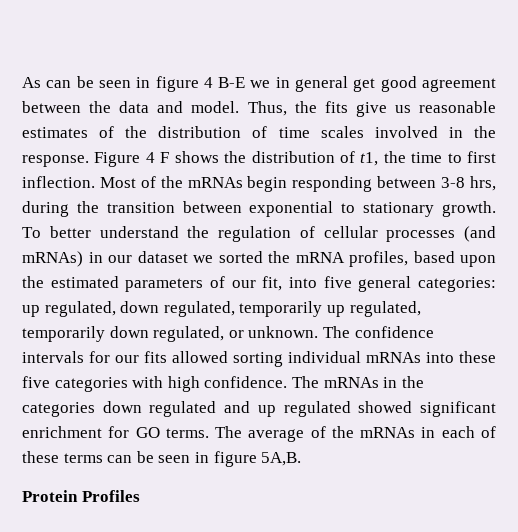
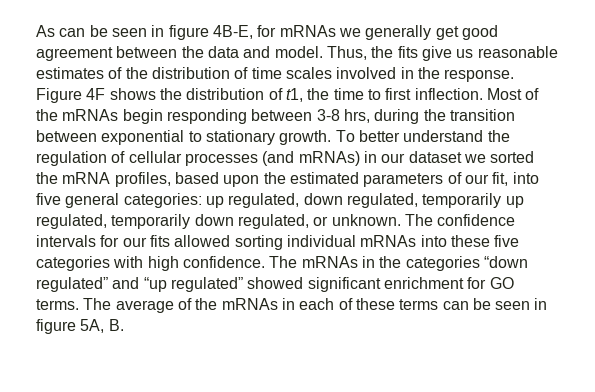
- As can be seen in figure 4 B-E we in general get good agreement between the data and model.
+ As can be seen in figure 4B-E, for mRNAs we generally get good agreement between the data and model.
- Figure 4 F shows the distribution of t1, the time to first inflection.
+ Figure 4F shows the distribution of t1, the time to first inflection.
- The mRNAs in the categories down regulated and up regulated showed significant enrichment for GO terms.
+ The mRNAs in the categories “down regulated” and “up regulated” showed significant enrichment for GO terms.
- The average of the mRNAs in each of these terms can be seen in figure 5A,B.
- Protein Profiles
+ The average of the mRNAs in each of these terms can be seen in figure 5A, B.

